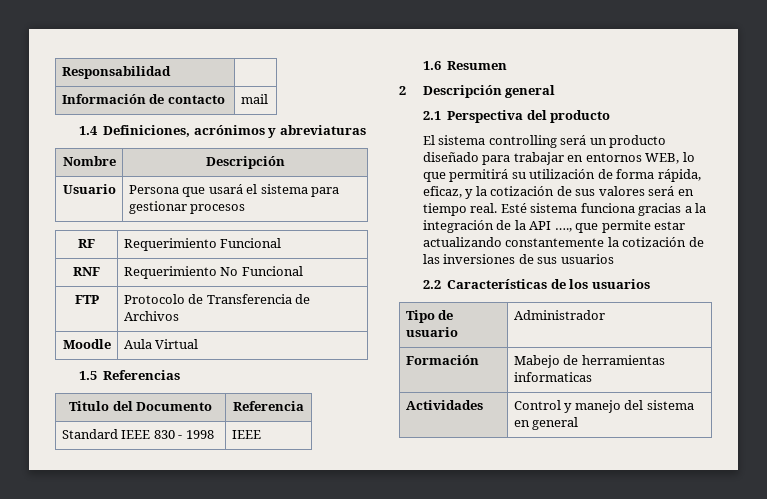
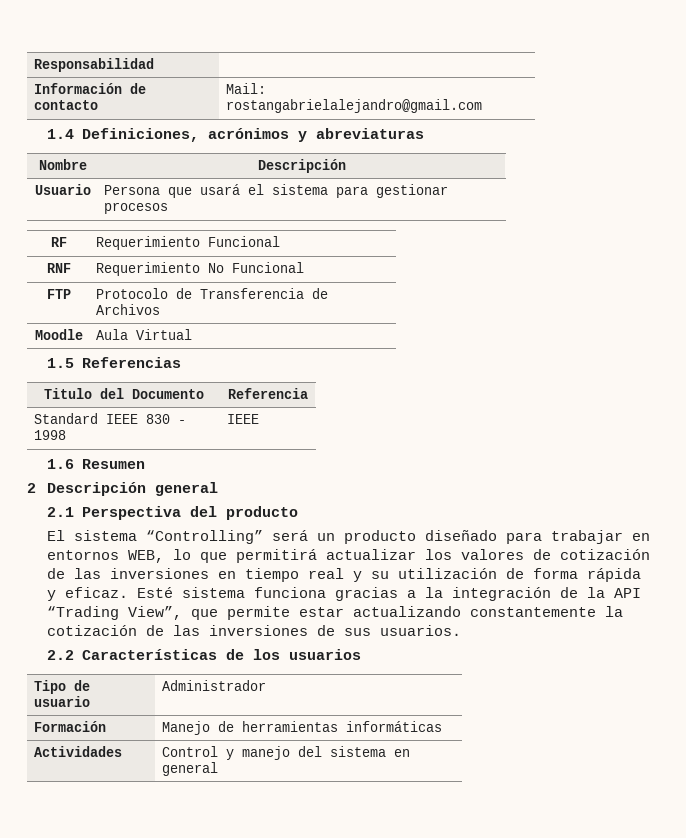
- Información de contacto | mail
+ Información de contacto | Mail: rostangabrielalejandro@gmail.com
- El sistema controlling será un producto diseñado para trabajar en entornos WEB, lo que permitirá su utilización de forma rápida, eficaz, y la cotización de sus valores será en tiempo real.
+ El sistema “Controlling” será un producto diseñado para trabajar en entornos WEB, lo que permitirá actualizar los valores de cotización de las inversiones en tiempo real y su utilización de forma rápida y eficaz.
- Esté sistema funciona gracias a la integración de la API …., que permite estar actualizando constantemente la cotización de las inversiones de sus usuarios
+ Esté sistema funciona gracias a la integración de la API “Trading View”, que permite estar actualizando constantemente la cotización de las inversiones de sus usuarios.
- Formación | Mabejo de herramientas informaticas
+ Formación | Manejo de herramientas informáticas

